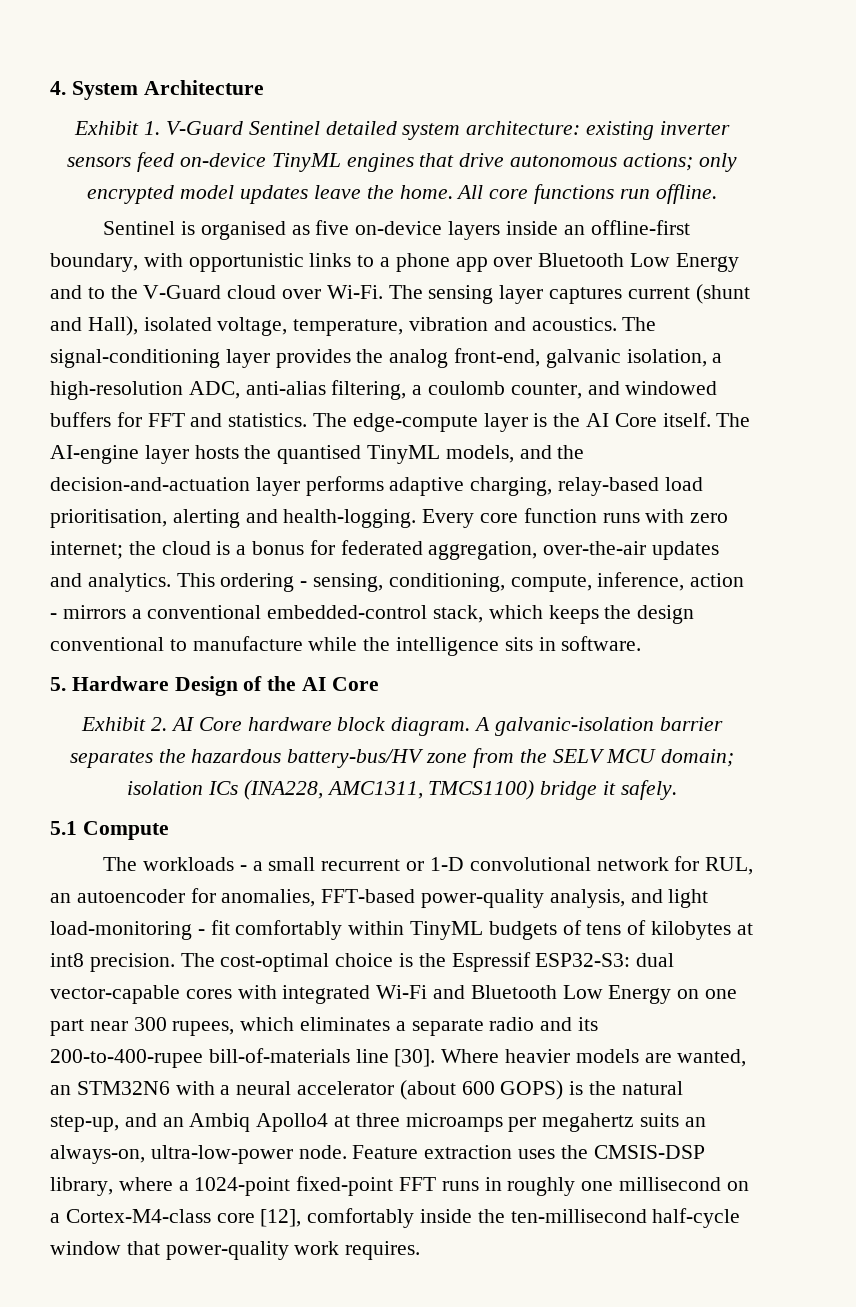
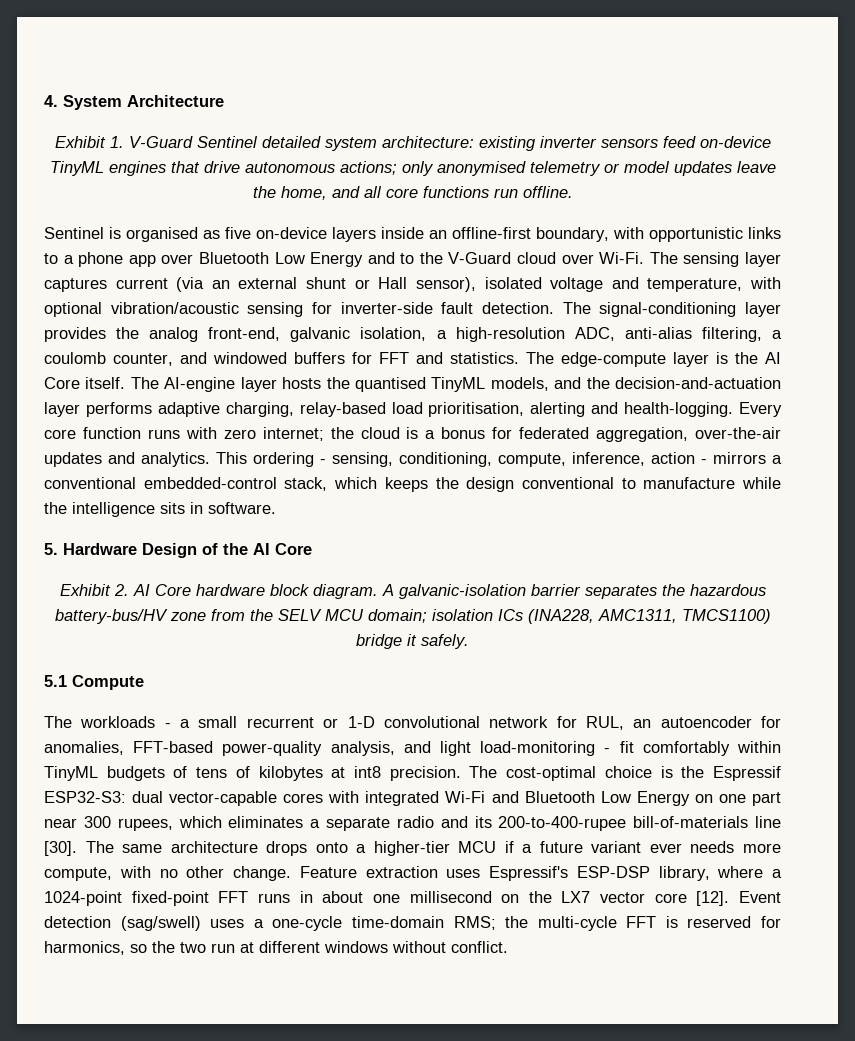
- Exhibit 1. V-Guard Sentinel detailed system architecture: existing inverter sensors feed on-device TinyML engines that drive autonomous actions; only encrypted model updates leave the home. All core functions run offline.
+ Exhibit 1. V-Guard Sentinel detailed system architecture: existing inverter sensors feed on-device TinyML engines that drive autonomous actions; only anonymised telemetry or model updates leave the home, and all core functions run offline.
- The sensing layer captures current (shunt and Hall), isolated voltage, temperature, vibration and acoustics.
+ The sensing layer captures current (via an external shunt or Hall sensor), isolated voltage and temperature, with optional vibration/acoustic sensing for inverter-side fault detection.
- Where heavier models are wanted, an STM32N6 with a neural accelerator (about 600 GOPS) is the natural step-up, and an Ambiq Apollo4 at three microamps per megahertz suits an always-on, ultra-low-power node.
+ The same architecture drops onto a higher-tier MCU if a future variant ever needs more compute, with no other change.
- Feature extraction uses the CMSIS-DSP library, where a 1024-point fixed-point FFT runs in roughly one millisecond on a Cortex-M4-class core [12], comfortably inside the ten-millisecond half-cycle window that power-quality work requires.
+ Feature extraction uses Espressif's ESP-DSP library, where a 1024-point fixed-point FFT runs in about one millisecond on the LX7 vector core [12]. Event detection (sag/swell) uses a one-cycle time-domain RMS; the multi-cycle FFT is reserved for harmonics, so the two run at different windows without conflict.

